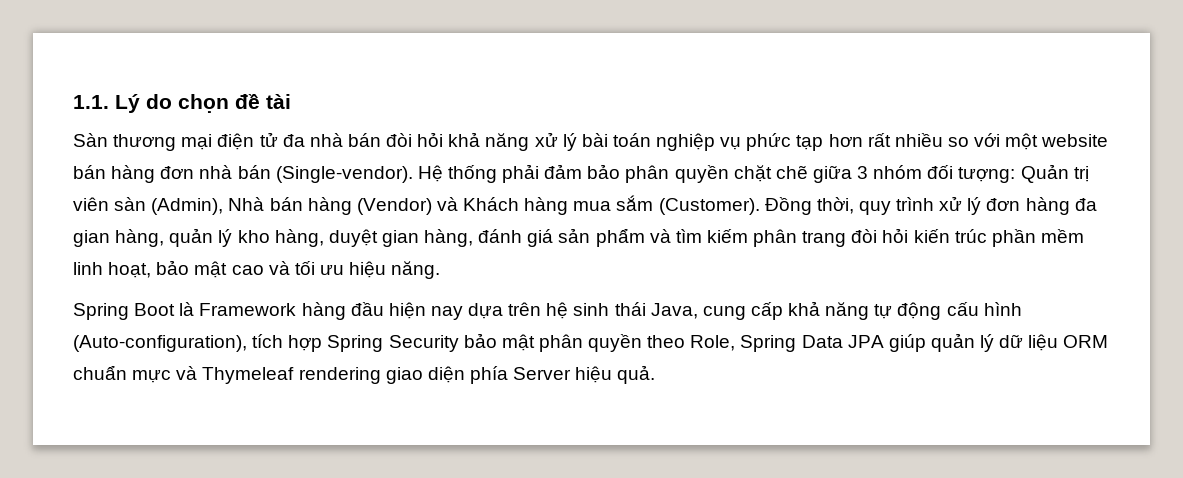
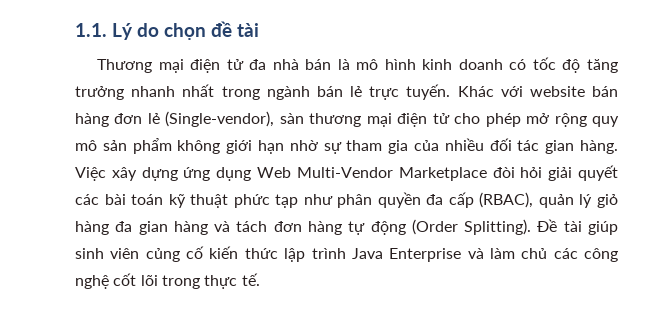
- Sàn thương mại điện tử đa nhà bán đòi hỏi khả năng xử lý bài toán nghiệp vụ phức tạp hơn rất nhiều so với một website bán hàng đơn nhà bán (Single-vendor). Hệ thống phải đảm bảo phân quyền chặt chẽ giữa 3 nhóm đối tượng: Quản trị viên sàn (Admin), Nhà bán hàng (Vendor) và Khách hàng mua sắm (Customer). Đồng thời, quy trình xử lý đơn hàng đa gian hàng, quản lý kho hàng, duyệt gian hàng, đánh giá sản phẩm và tìm kiếm phân trang đòi hỏi kiến trúc phần mềm linh hoạt, bảo mật cao và tối ưu hiệu năng.
- Spring Boot là Framework hàng đầu hiện nay dựa trên hệ sinh thái Java, cung cấp khả năng tự động cấu hình (Auto-configuration), tích hợp Spring Security bảo mật phân quyền theo Role, Spring Data JPA giúp quản lý dữ liệu ORM chuẩn mực và Thymeleaf rendering giao diện phía Server hiệu quả.
+ Thương mại điện tử đa nhà bán là mô hình kinh doanh có tốc độ tăng trưởng nhanh nhất trong ngành bán lẻ trực tuyến. Khác với website bán hàng đơn lẻ (Single-vendor), sàn thương mại điện tử cho phép mở rộng quy mô sản phẩm không giới hạn nhờ sự tham gia của nhiều đối tác gian hàng. Việc xây dựng ứng dụng Web Multi-Vendor Marketplace đòi hỏi giải quyết các bài toán kỹ thuật phức tạp như phân quyền đa cấp (RBAC), quản lý giỏ hàng đa gian hàng và tách đơn hàng tự động (Order Splitting). Đề tài giúp sinh viên củng cố kiến thức lập trình Java Enterprise và làm chủ các công nghệ cốt lõi trong thực tế.

